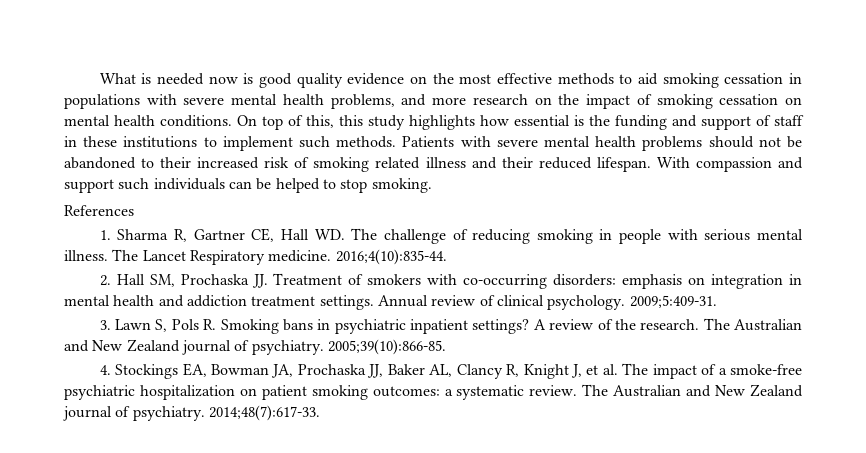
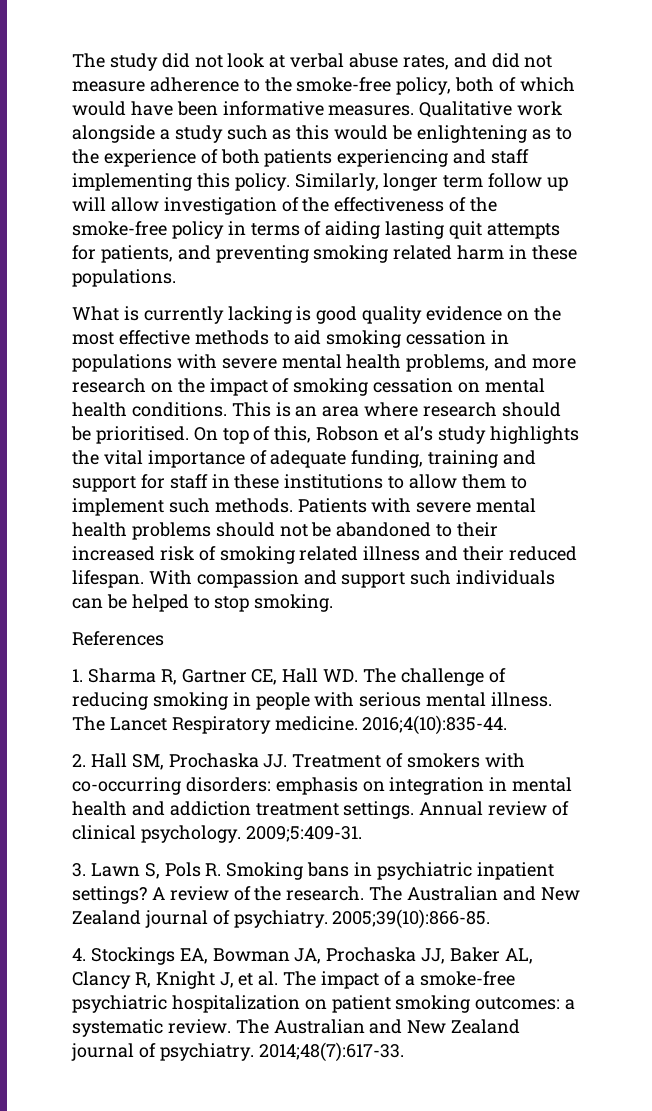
- What is needed now is good quality evidence on the most effective methods to aid smoking cessation in populations with severe mental health problems, and more research on the impact of smoking cessation on mental health conditions.
+ The study did not look at verbal abuse rates, and did not measure adherence to the smoke-free policy, both of which would have been informative measures. Qualitative work alongside a study such as this would be enlightening as to the experience of both patients experiencing and staff implementing this policy. Similarly, longer term follow up will allow investigation of the effectiveness of the smoke-free policy in terms of aiding lasting quit attempts for patients, and preventing smoking related harm in these populations.
+ What is currently lacking is good quality evidence on the most effective methods to aid smoking cessation in populations with severe mental health problems, and more research on the impact of smoking cessation on mental health conditions.
- On top of this, this study highlights how essential is the funding and support of staff in these institutions to implement such methods.
+ This is an area where research should be prioritised. On top of this, Robson et al’s study highlights the vital importance of adequate funding, training and support for staff in these institutions to allow them to implement such methods.

